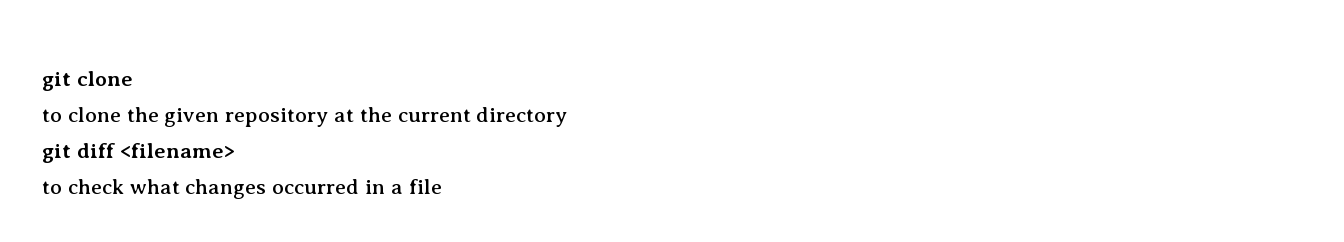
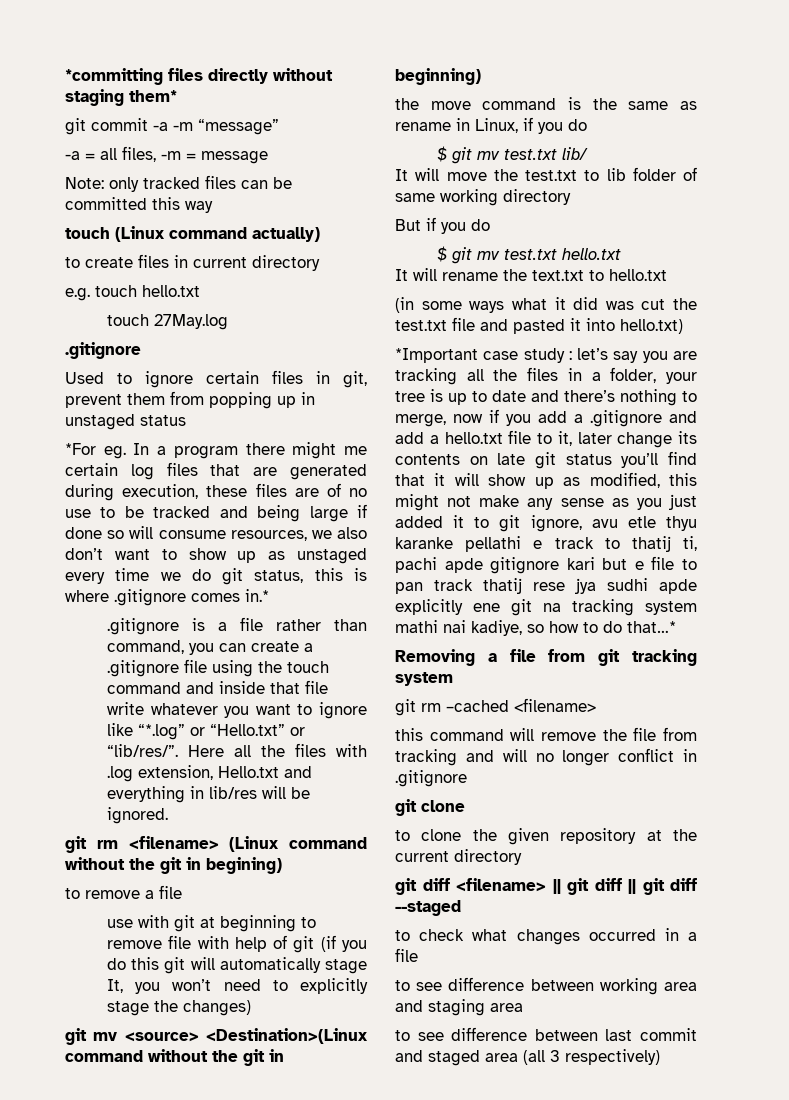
+ *committing files directly without staging them*
+ git commit -a -m “message”
+ -a = all files, -m = message
+ Note: only tracked files can be committed this way
+ touch (Linux command actually)
+ to create files in current directory
+ e.g. touch hello.txt
+ touch 27May.log
+ .gitignore
+ Used to ignore certain files in git, prevent them from popping up in unstaged status
+ *For eg. In a program there might me certain log files that are generated during execution, these files are of no use to be tracked and being large if done so will consume resources, we also don’t want to show up as unstaged every time we do git status, this is where .gitignore comes in.*
+ .gitignore is a file rather than command, you can create a .gitignore file using the touch command and inside that file write whatever you want to ignore like “*.log” or “Hello.txt” or “lib/res/”. Here all the files with .log extension, Hello.txt and everything in lib/res will be ignored.
+ git rm <filename> (Linux command without the git in begining)
+ to remove a file
+ use with git at beginning to remove file with help of git (if you do this git will automatically stage It, you won’t need to explicitly stage the changes)
+ git mv <source> <Destination>(Linux command without the git in beginning)
+ the move command is the same as rename in Linux, if you do
+ $ git mv test.txt lib/
+ It will move the test.txt to lib folder of same working directory
+ But if you do
+ $ git mv test.txt hello.txt
+ It will rename the text.txt to hello.txt
+ (in some ways what it did was cut the test.txt file and pasted it into hello.txt)
+ *Important case study : let’s say you are tracking all the files in a folder, your tree is up to date and there’s nothing to merge, now if you add a .gitignore and add a hello.txt file to it, later change its contents on late git status you’ll find that it will show up as modified, this might not make any sense as you just added it to git ignore, avu etle thyu karanke pellathi e track to thatij ti, pachi apde gitignore kari but e file to pan track thatij rese jya sudhi apde explicitly ene git na tracking system mathi nai kadiye, so how to do that…*
+ Removing a file from git tracking system
+ git rm –cached <filename>
+ this command will remove the file from tracking and will no longer conflict in .gitignore
- git diff <filename>
+ git diff <filename> || git diff || git diff --staged
+ to see difference between working area and staging area
+ to see difference between last commit and staged area (all 3 respectively)

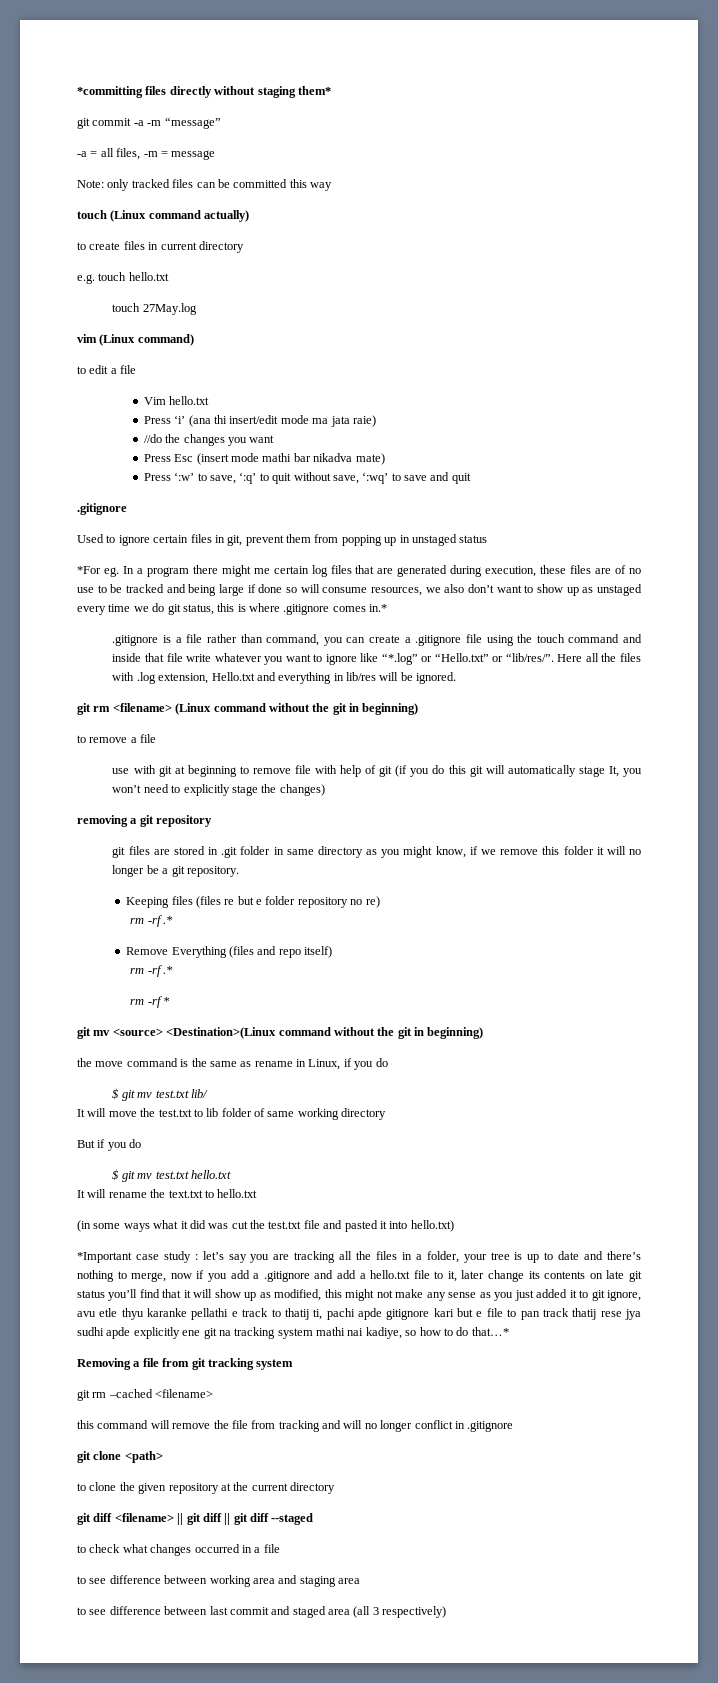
+ vim (Linux command)
+ to edit a file
+ Vim hello.txt
+ Press ‘i’ (ana thi insert/edit mode ma jata raie)
+ //do the changes you want
+ Press Esc (insert mode mathi bar nikadva mate)
+ Press ‘:w’ to save, ‘:q’ to quit without save, ‘:wq’ to save and quit
- git rm <filename> (Linux command without the git in begining)
+ git rm <filename> (Linux command without the git in beginning)
+ removing a git repository
+ git files are stored in .git folder in same directory as you might know, if we remove this folder it will no longer be a git repository.
+ Keeping files (files re but e folder repository no re)
+ rm -rf .*
+ Remove Everything (files and repo itself)
+ rm -rf .*
+ rm -rf *
- git clone
+ git clone <path>

